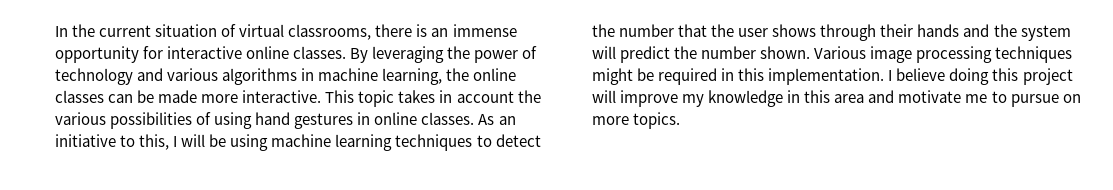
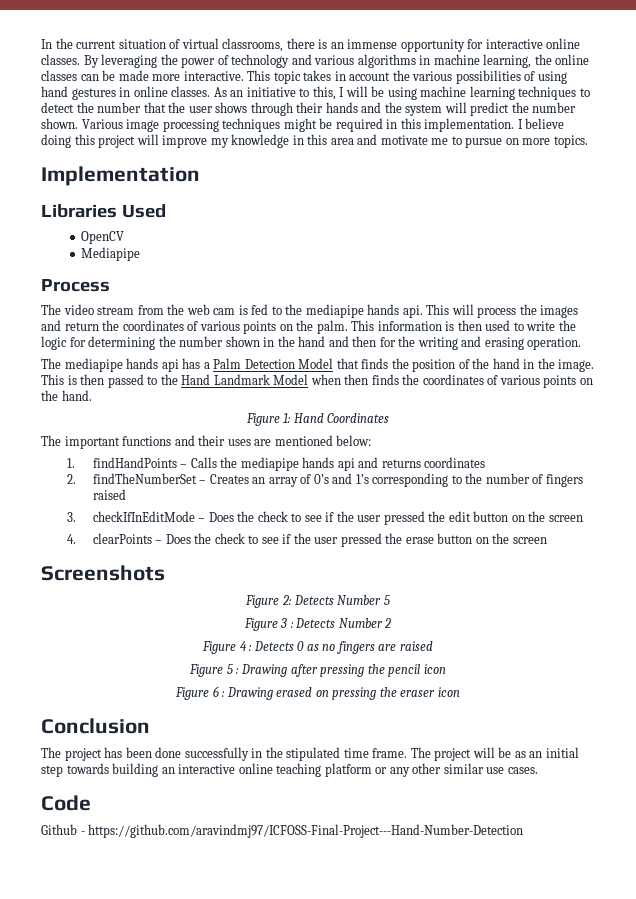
+ Implementation
+ Libraries Used
+ OpenCV
+ Mediapipe
+ Process
+ The video stream from the web cam is fed to the mediapipe hands api. This will process the images and return the coordinates of various points on the palm. This information is then used to write the logic for determining the number shown in the hand and then for the writing and erasing operation.
+ The mediapipe hands api has a Palm Detection Model that finds the position of the hand in the image. This is then passed to the Hand Landmark Model when then finds the coordinates of various points on the hand.
+ Figure 1: Hand Coordinates
+ The important functions and their uses are mentioned below:
+ 1. findHandPoints – Calls the mediapipe hands api and returns coordinates
+ 2. findTheNumberSet – Creates an array of 0’s and 1’s corresponding to the number of fingers raised
+ 3. checkIfInEditMode – Does the check to see if the user pressed the edit button on the screen
+ 4. clearPoints – Does the check to see if the user pressed the erase button on the screen
+ Screenshots
+ Figure 2: Detects Number 5
+ Figure 3 : Detects Number 2
+ Figure 4 : Detects 0 as no fingers are raised
+ Figure 5 : Drawing after pressing the pencil icon
+ Figure 6 : Drawing erased on pressing the eraser icon
+ Conclusion
+ The project has been done successfully in the stipulated time frame. The project will be as an initial step towards building an interactive online teaching platform or any other similar use cases.
+ Code
+ Github - https://github.com/aravindmj97/ICFOSS-Final-Project---Hand-Number-Detection

